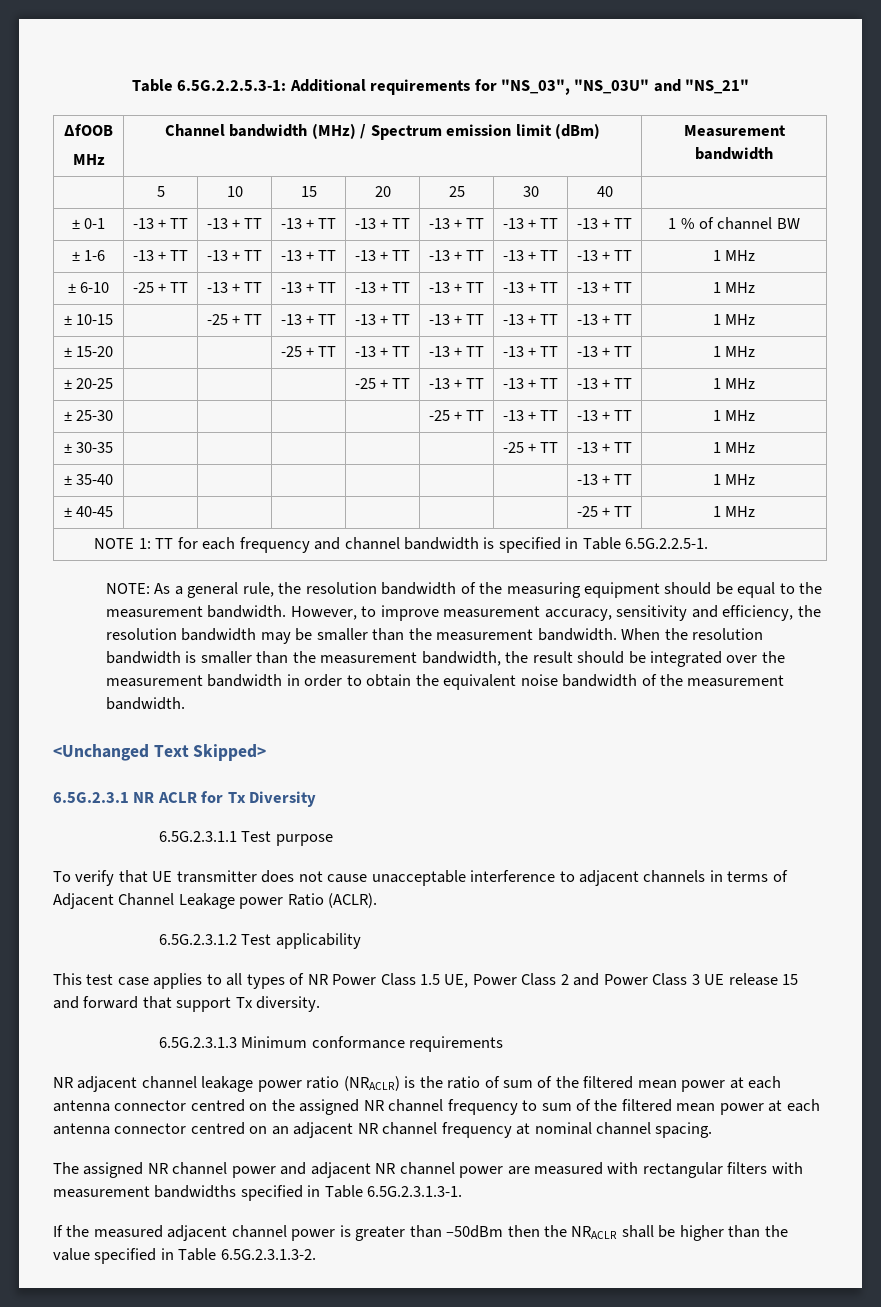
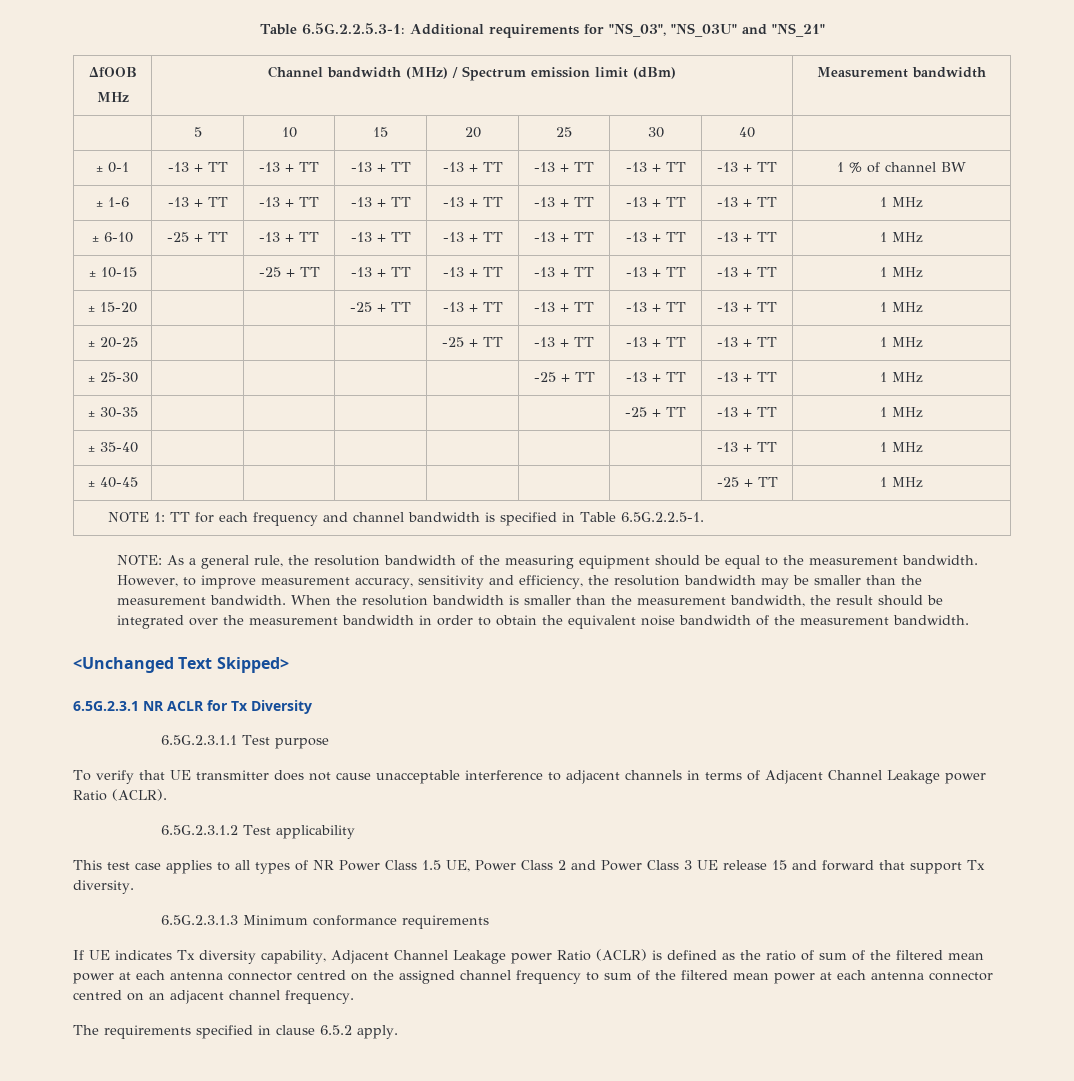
- NR adjacent channel leakage power ratio (NRACLR) is the ratio of sum of the filtered mean power at each antenna connector centred on the assigned NR channel frequency to sum of the filtered mean power at each antenna connector centred on an adjacent NR channel frequency at nominal channel spacing.
- The assigned NR channel power and adjacent NR channel power are measured with rectangular filters with measurement bandwidths specified in Table 6.5G.2.3.1.3-1.
- If the measured adjacent channel power is greater than –50dBm then the NRACLR shall be higher than the value specified in Table 6.5G.2.3.1.3-2.
+ If UE indicates Tx diversity capability, Adjacent Channel Leakage power Ratio (ACLR) is defined as the ratio of sum of the filtered mean power at each antenna connector centred on the assigned channel frequency to sum of the filtered mean power at each antenna connector centred on an adjacent channel frequency.
+ The requirements specified in clause 6.5.2 apply.

